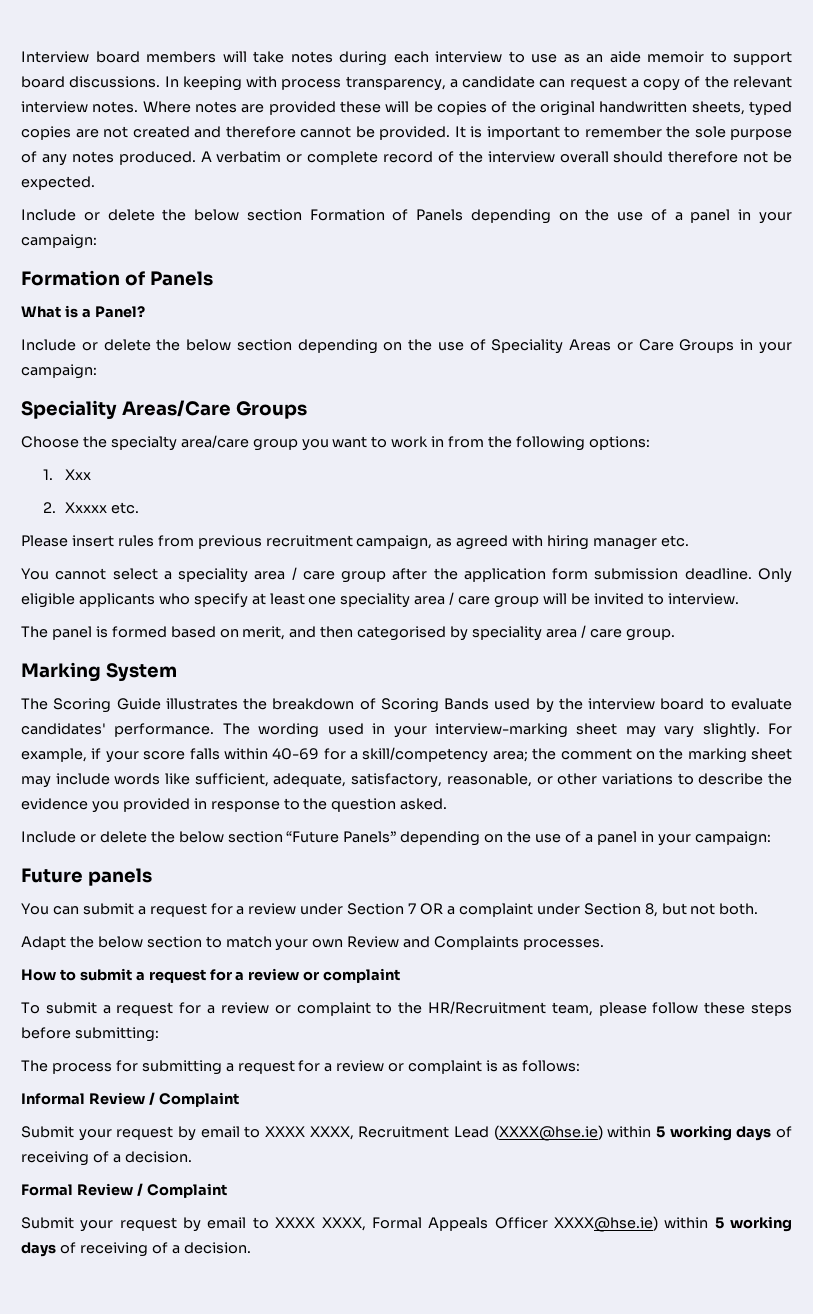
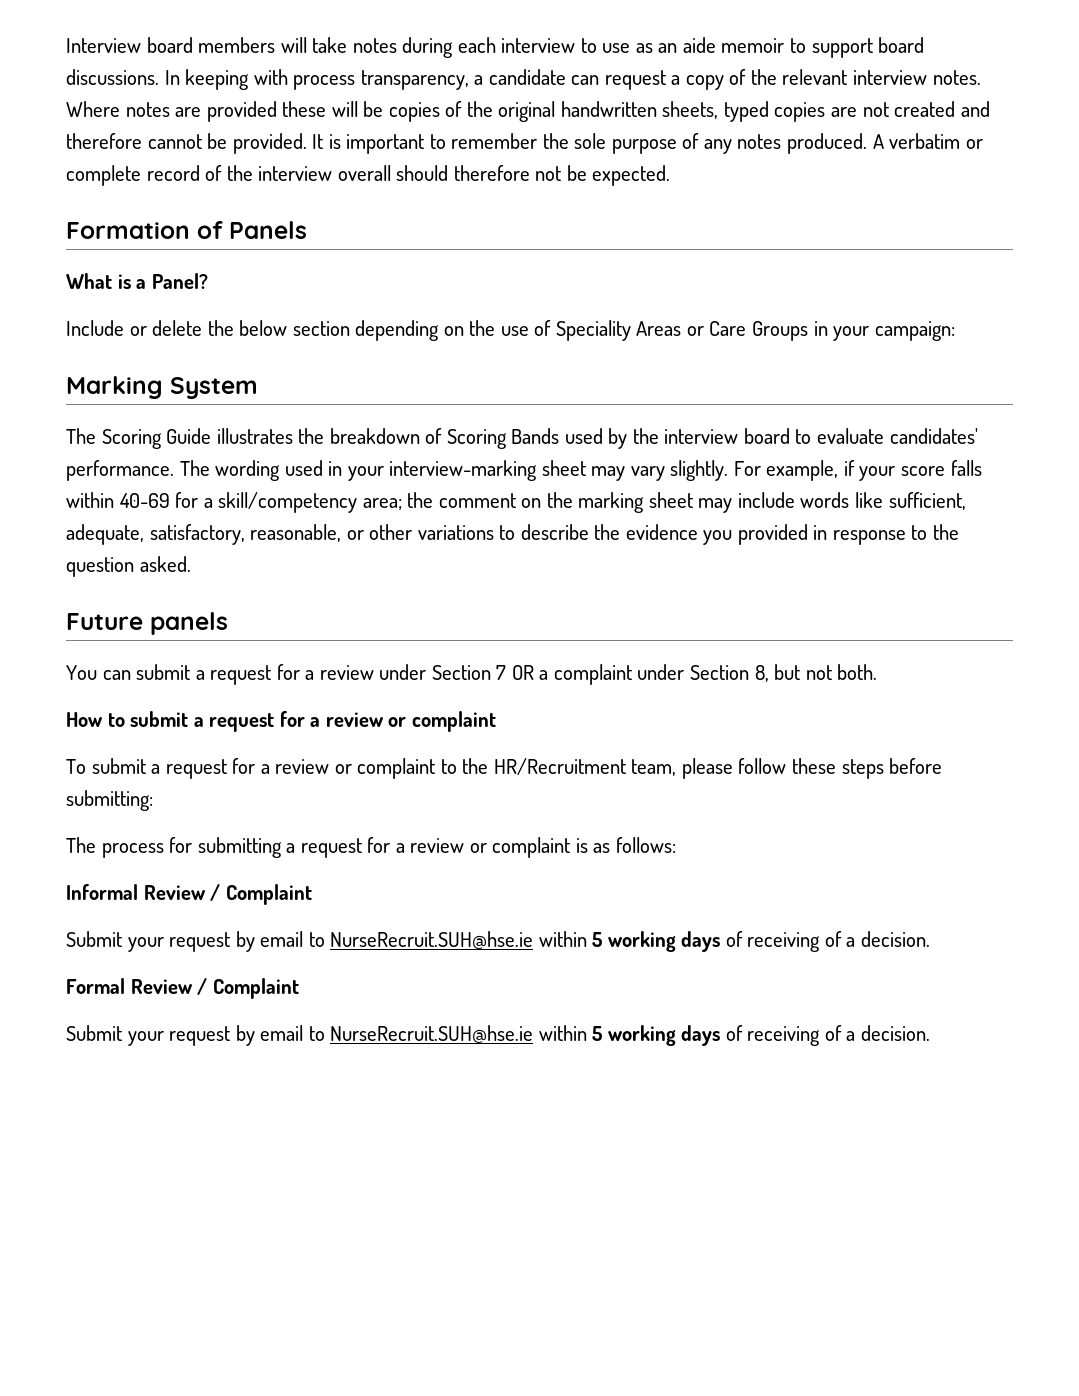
- Include or delete the below section Formation of Panels depending on the use of a panel in your campaign:
- Speciality Areas/Care Groups
- Choose the specialty area/care group you want to work in from the following options:
- 1. Xxx
- 2. Xxxxx etc.
- Please insert rules from previous recruitment campaign, as agreed with hiring manager etc.
- You cannot select a speciality area / care group after the application form submission deadline. Only eligible applicants who specify at least one speciality area / care group will be invited to interview.
- The panel is formed based on merit, and then categorised by speciality area / care group.
- Include or delete the below section “Future Panels” depending on the use of a panel in your campaign:
- Adapt the below section to match your own Review and Complaints processes.
  Informal Review / Complaint
- Submit your request by email to XXXX XXXX, Recruitment Lead (XXXX@hse.ie) within 5 working days of receiving of a decision.
+ Submit your request by email to NurseRecruit.SUH@hse.ie within 5 working days of receiving of a decision.
  Formal Review / Complaint
- Submit your request by email to XXXX XXXX, Formal Appeals Officer XXXX@hse.ie) within 5 working days of receiving of a decision.
+ Submit your request by email to NurseRecruit.SUH@hse.ie within 5 working days of receiving of a decision.

